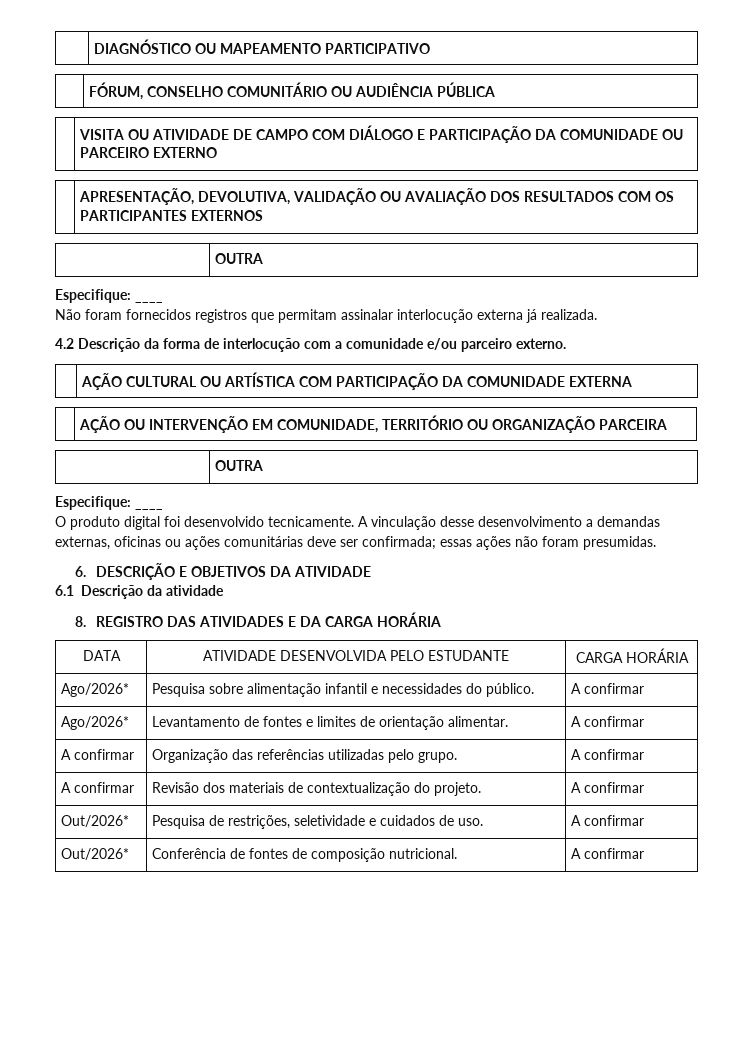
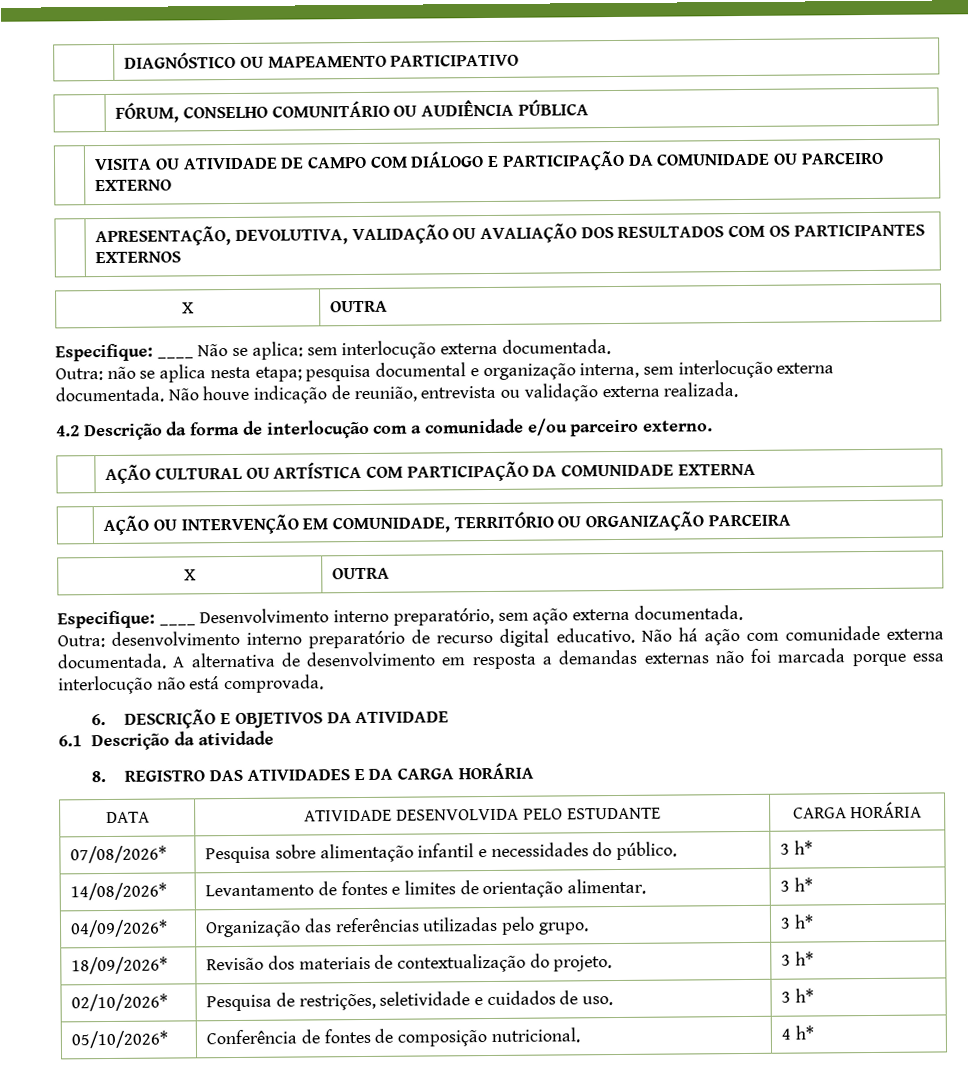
  | APRESENTAÇÃO, DEVOLUTIVA, VALIDAÇÃO OU AVALIAÇÃO DOS RESULTADOS COM OS PARTICIPANTES EXTERNOS
- | OUTRA
- Especifique: ____
- Não foram fornecidos registros que permitam assinalar interlocução externa já realizada.
+ X | OUTRA
+ Especifique: ____ Não se aplica: sem interlocução externa documentada.
+ Outra: não se aplica nesta etapa; pesquisa documental e organização interna, sem interlocução externa documentada. Não houve indicação de reunião, entrevista ou validação externa realizada.
  | AÇÃO OU INTERVENÇÃO EM COMUNIDADE, TERRITÓRIO OU ORGANIZAÇÃO PARCEIRA
- | OUTRA
- Especifique: ____
- O produto digital foi desenvolvido tecnicamente. A vinculação desse desenvolvimento a demandas externas, oficinas ou ações comunitárias deve ser confirmada; essas ações não foram presumidas.
+ X | OUTRA
+ Especifique: ____ Desenvolvimento interno preparatório, sem ação externa documentada.
+ Outra: desenvolvimento interno preparatório de recurso digital educativo. Não há ação com comunidade externa documentada. A alternativa de desenvolvimento em resposta a demandas externas não foi marcada porque essa interlocução não está comprovada.
- Ago/2026* | Pesquisa sobre alimentação infantil e necessidades do público. | A confirmar
- Ago/2026* | Levantamento de fontes e limites de orientação alimentar. | A confirmar
- A confirmar | Organização das referências utilizadas pelo grupo. | A confirmar
- A confirmar | Revisão dos materiais de contextualização do projeto. | A confirmar
- Out/2026* | Pesquisa de restrições, seletividade e cuidados de uso. | A confirmar
- Out/2026* | Conferência de fontes de composição nutricional. | A confirmar
+ 07/08/2026* | Pesquisa sobre alimentação infantil e necessidades do público. | 3 h*
+ 14/08/2026* | Levantamento de fontes e limites de orientação alimentar. | 3 h*
+ 04/09/2026* | Organização das referências utilizadas pelo grupo. | 3 h*
+ 18/09/2026* | Revisão dos materiais de contextualização do projeto. | 3 h*
+ 02/10/2026* | Pesquisa de restrições, seletividade e cuidados de uso. | 3 h*
+ 05/10/2026* | Conferência de fontes de composição nutricional. | 4 h*

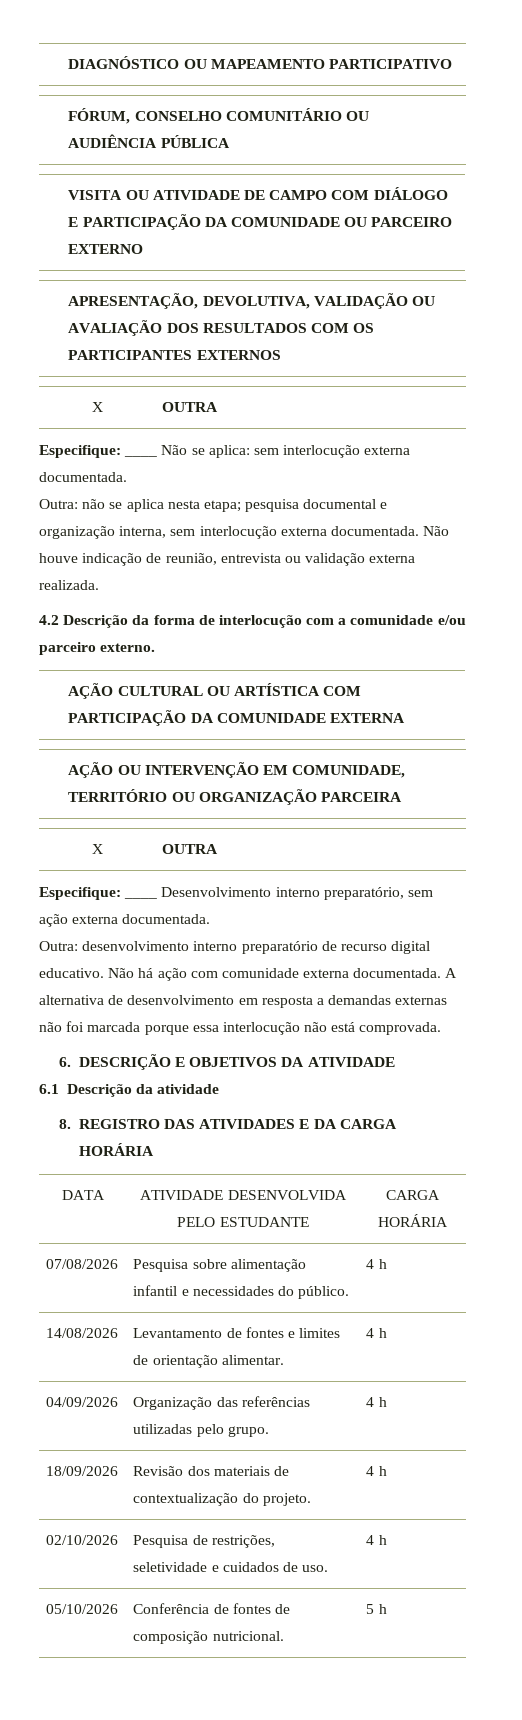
- 07/08/2026* | Pesquisa sobre alimentação infantil e necessidades do público. | 3 h*
- 14/08/2026* | Levantamento de fontes e limites de orientação alimentar. | 3 h*
- 04/09/2026* | Organização das referências utilizadas pelo grupo. | 3 h*
- 18/09/2026* | Revisão dos materiais de contextualização do projeto. | 3 h*
- 02/10/2026* | Pesquisa de restrições, seletividade e cuidados de uso. | 3 h*
- 05/10/2026* | Conferência de fontes de composição nutricional. | 4 h*
+ 07/08/2026 | Pesquisa sobre alimentação infantil e necessidades do público. | 4 h
+ 14/08/2026 | Levantamento de fontes e limites de orientação alimentar. | 4 h
+ 04/09/2026 | Organização das referências utilizadas pelo grupo. | 4 h
+ 18/09/2026 | Revisão dos materiais de contextualização do projeto. | 4 h
+ 02/10/2026 | Pesquisa de restrições, seletividade e cuidados de uso. | 4 h
+ 05/10/2026 | Conferência de fontes de composição nutricional. | 5 h

